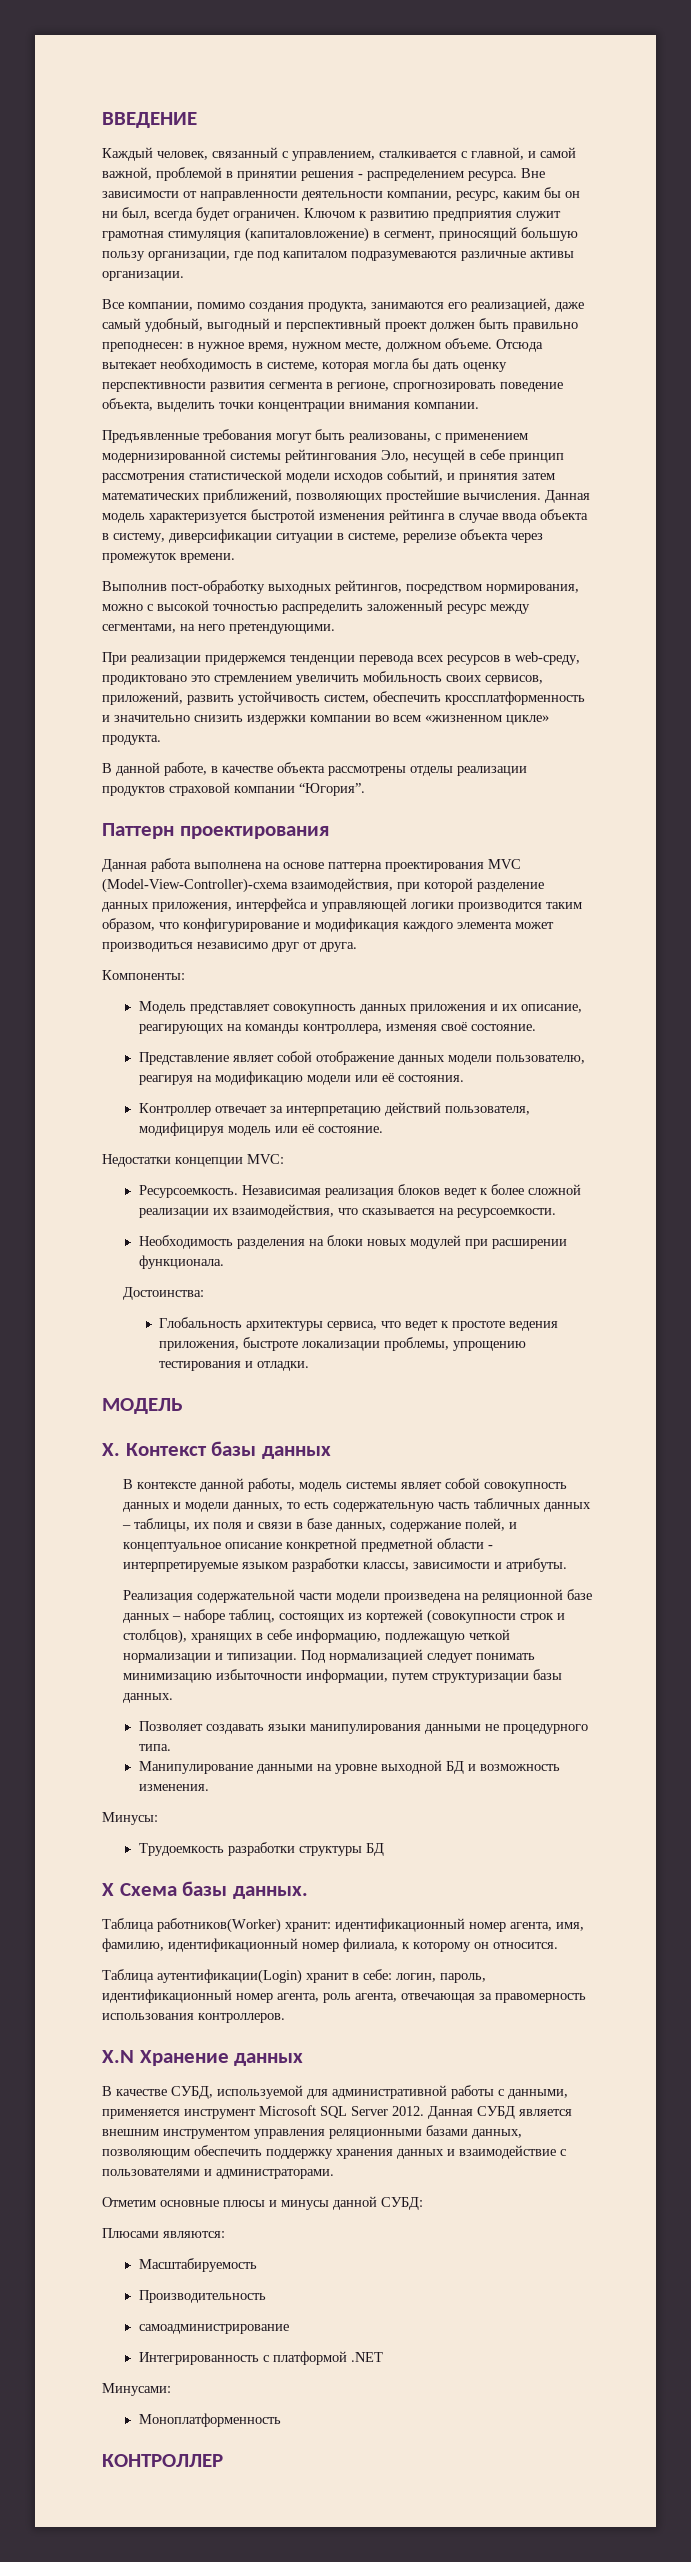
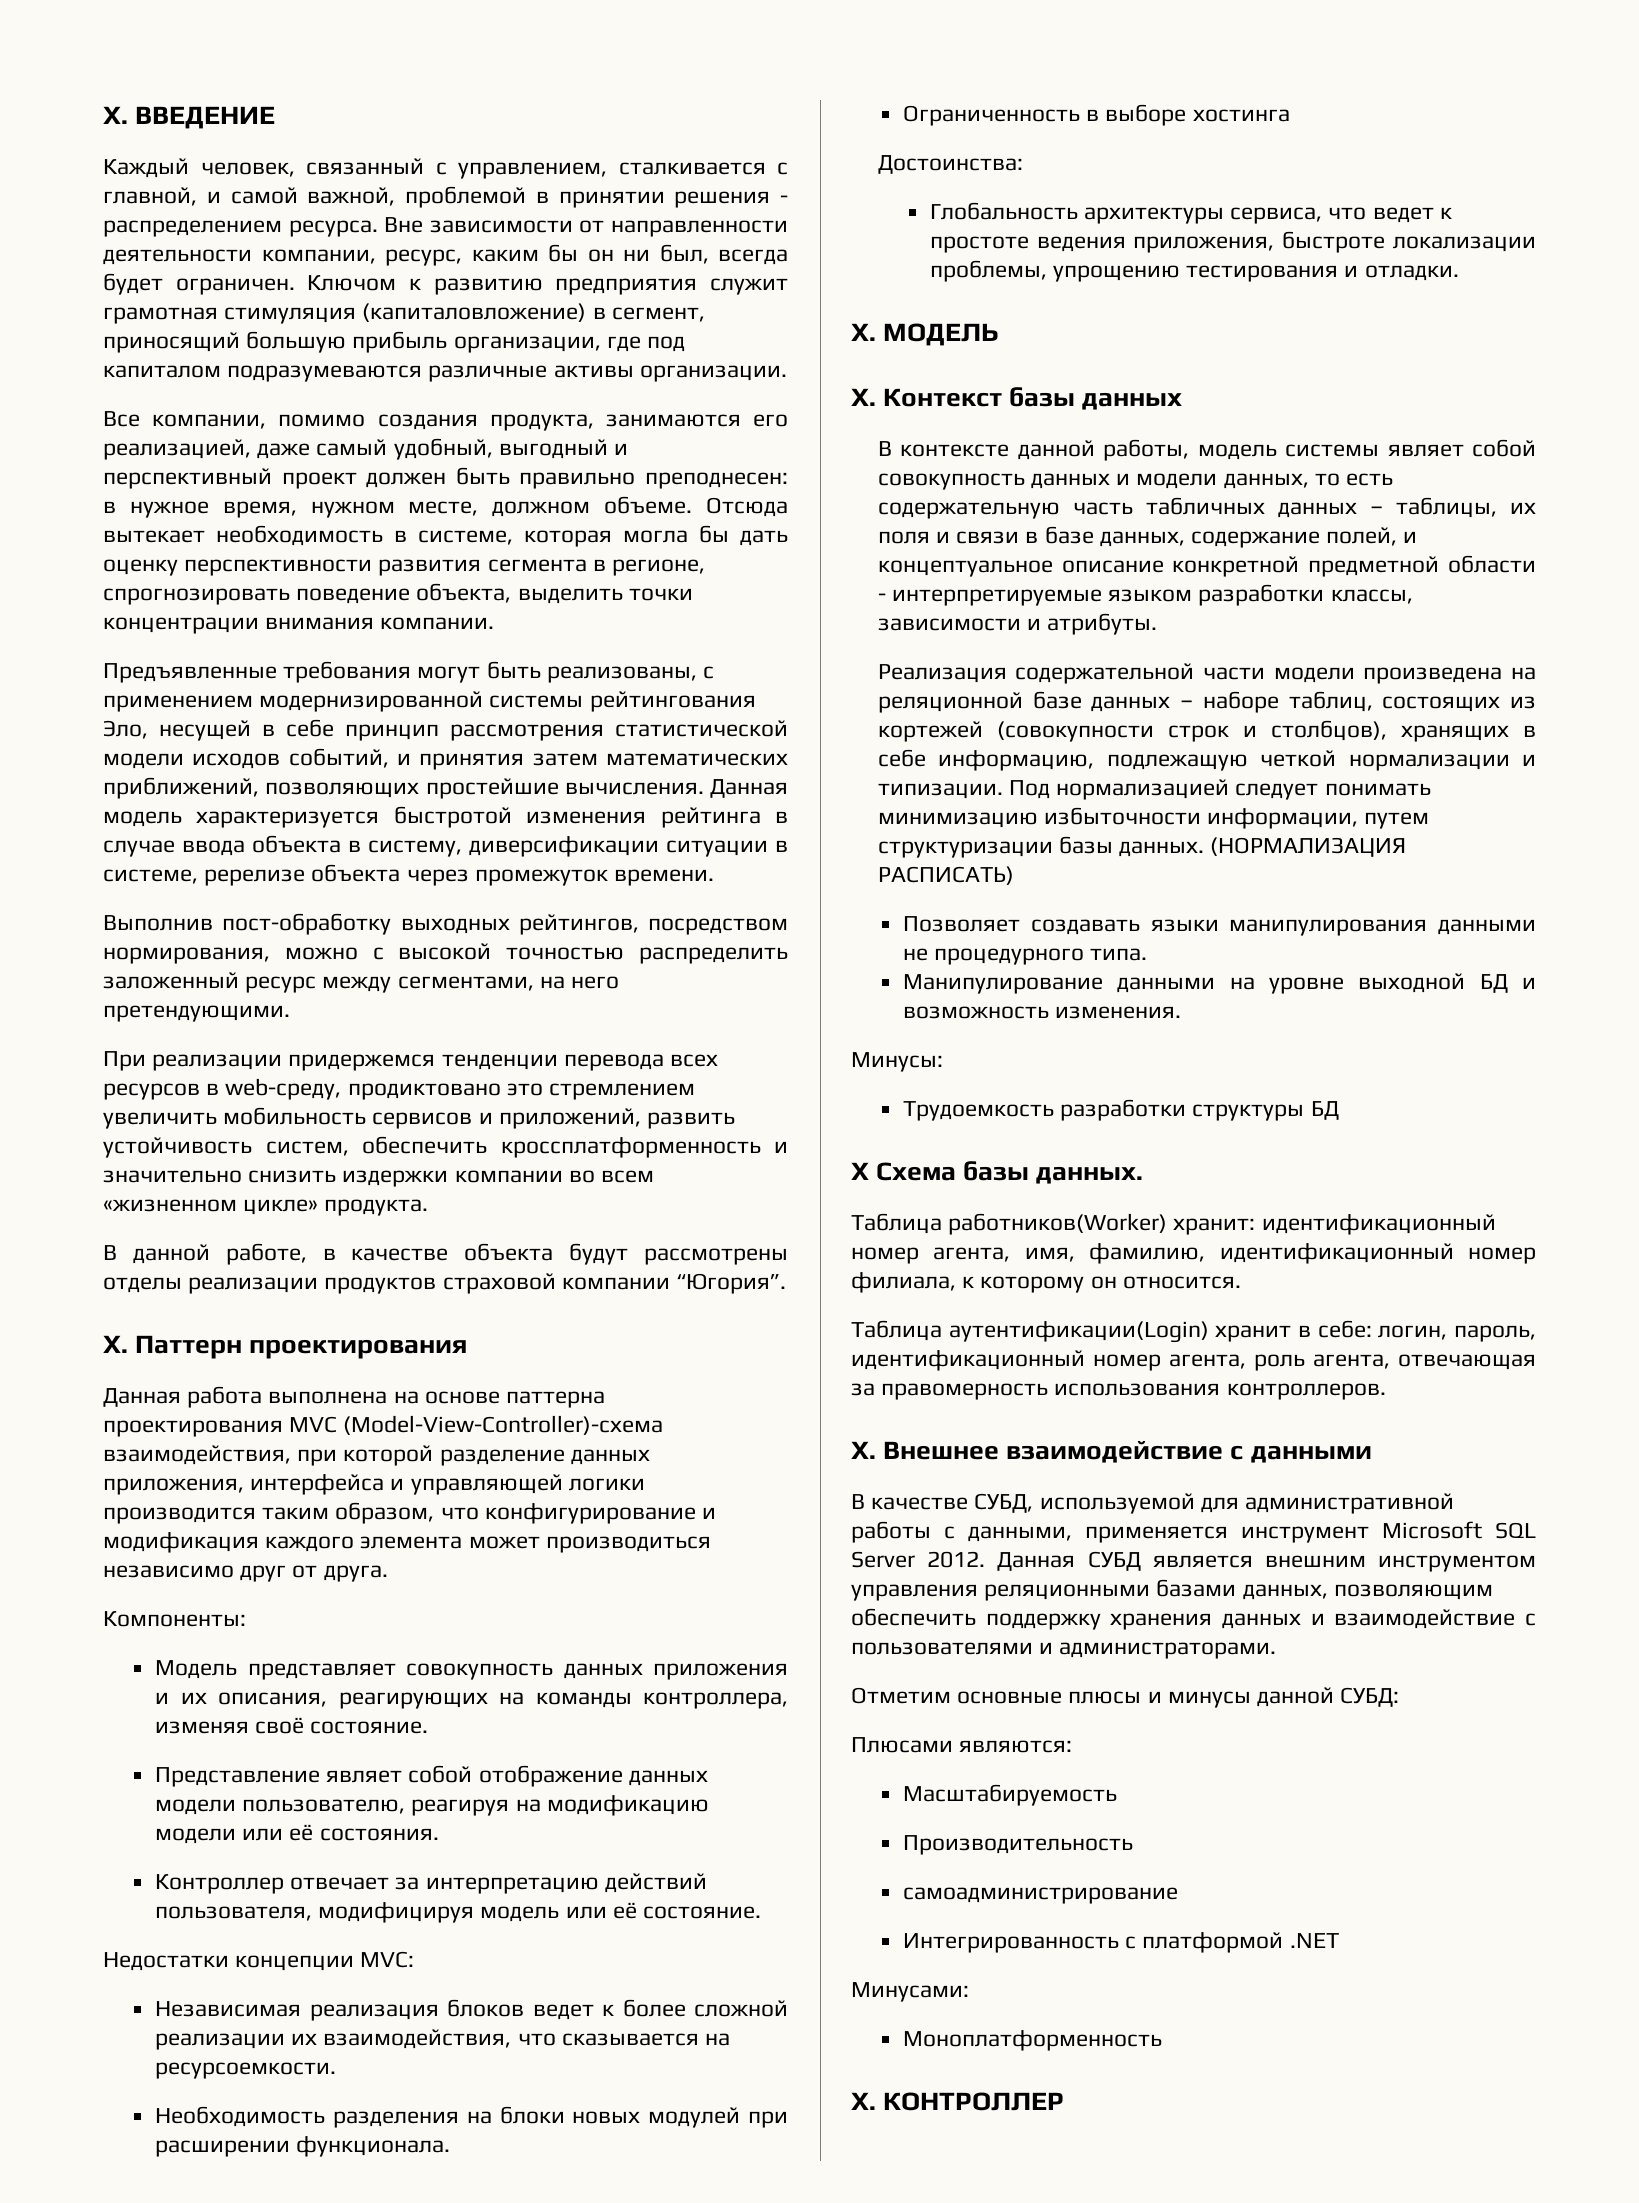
- ВВЕДЕНИЕ
+ Х. ВВЕДЕНИЕ
- Ключом к развитию предприятия служит грамотная стимуляция (капиталовложение) в сегмент, приносящий большую пользу организации, где под капиталом подразумеваются различные активы организации.
+ Ключом к развитию предприятия служит грамотная стимуляция (капиталовложение) в сегмент, приносящий большую прибыль организации, где под капиталом подразумеваются различные активы организации.
- При реализации придержемся тенденции перевода всех ресурсов в web-среду, продиктовано это стремлением увеличить мобильность своих сервисов, приложений, развить устойчивость систем, обеспечить кроссплатформенность и значительно снизить издержки компании во всем «жизненном цикле» продукта.
+ При реализации придержемся тенденции перевода всех ресурсов в web-среду, продиктовано это стремлением увеличить мобильность сервисов и приложений, развить устойчивость систем, обеспечить кроссплатформенность и значительно снизить издержки компании во всем «жизненном цикле» продукта.
- В данной работе, в качестве объекта рассмотрены отделы реализации продуктов страховой компании “Югория”.
+ В данной работе, в качестве объекта будут рассмотрены отделы реализации продуктов страховой компании “Югория”.
- Паттерн проектирования
+ Х. Паттерн проектирования
- Модель представляет совокупность данных приложения и их описание, реагирующих на команды контроллера, изменяя своё состояние.
+ Модель представляет совокупность данных приложения и их описания, реагирующих на команды контроллера, изменяя своё состояние.
- Ресурсоемкость.
+ Ограниченность в выборе хостинга
- МОДЕЛЬ
+ Х. МОДЕЛЬ
+ (НОРМАЛИЗАЦИЯ РАСПИСАТЬ)
- X.N Хранение данных
+ X. Внешнее взаимодействие с данными
- КОНТРОЛЛЕР
+ Х. КОНТРОЛЛЕР

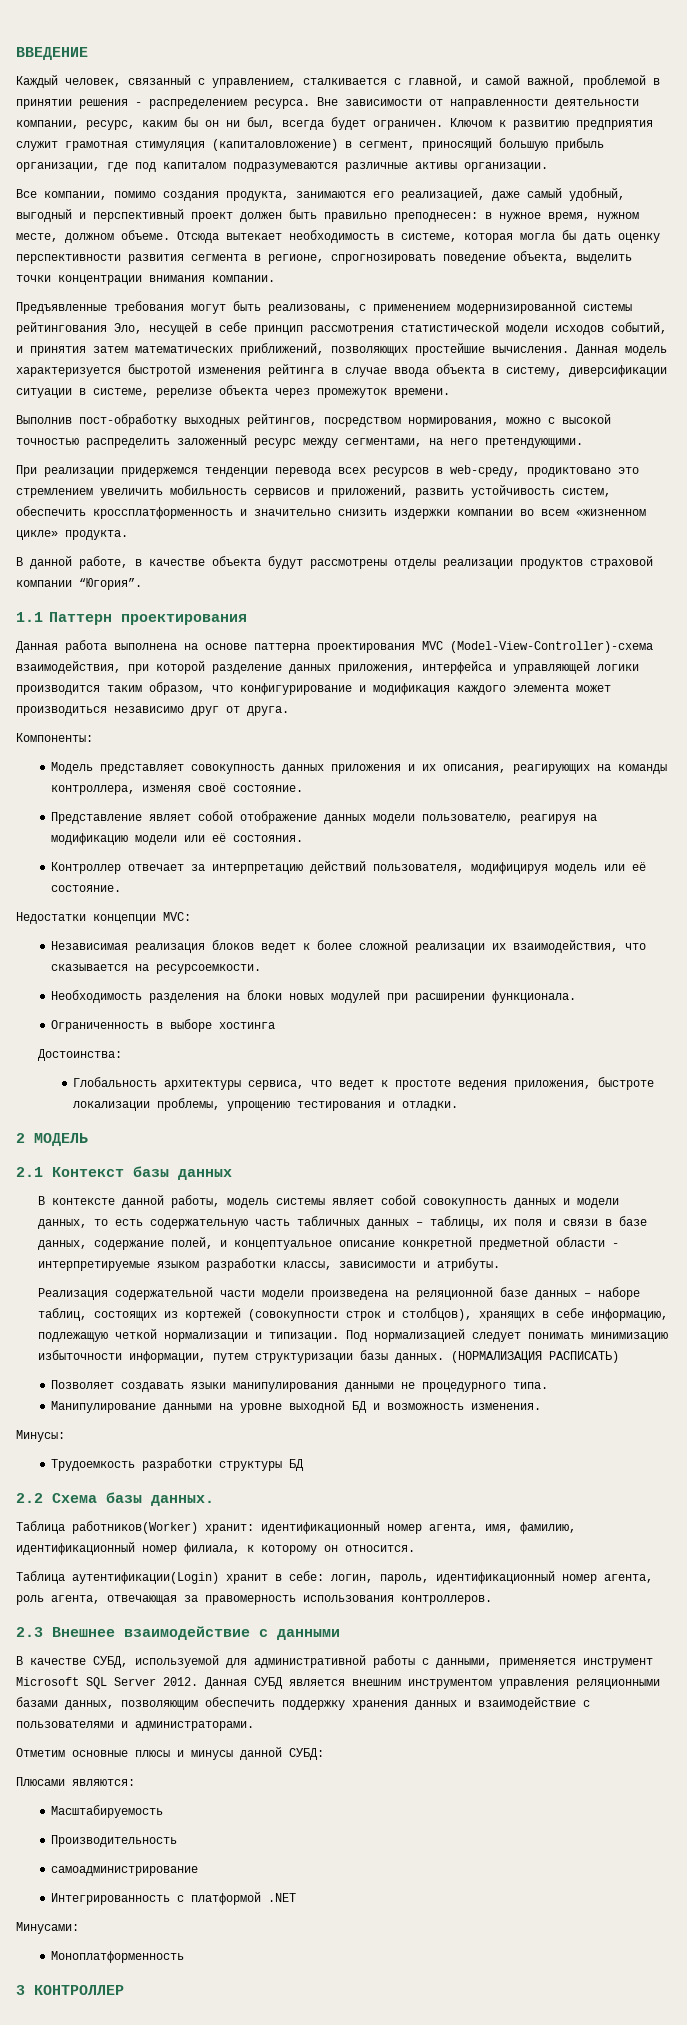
- Х. ВВЕДЕНИЕ
+ ВВЕДЕНИЕ
- Х. Паттерн проектирования
+ 1.1 Паттерн проектирования
- Х. МОДЕЛЬ
+ 2 МОДЕЛЬ
- Х. Контекст базы данных
+ 2.1 Контекст базы данных
- X Схема базы данных.
+ 2.2 Схема базы данных.
- X. Внешнее взаимодействие с данными
+ 2.3 Внешнее взаимодействие с данными
- Х. КОНТРОЛЛЕР
+ 3 КОНТРОЛЛЕР

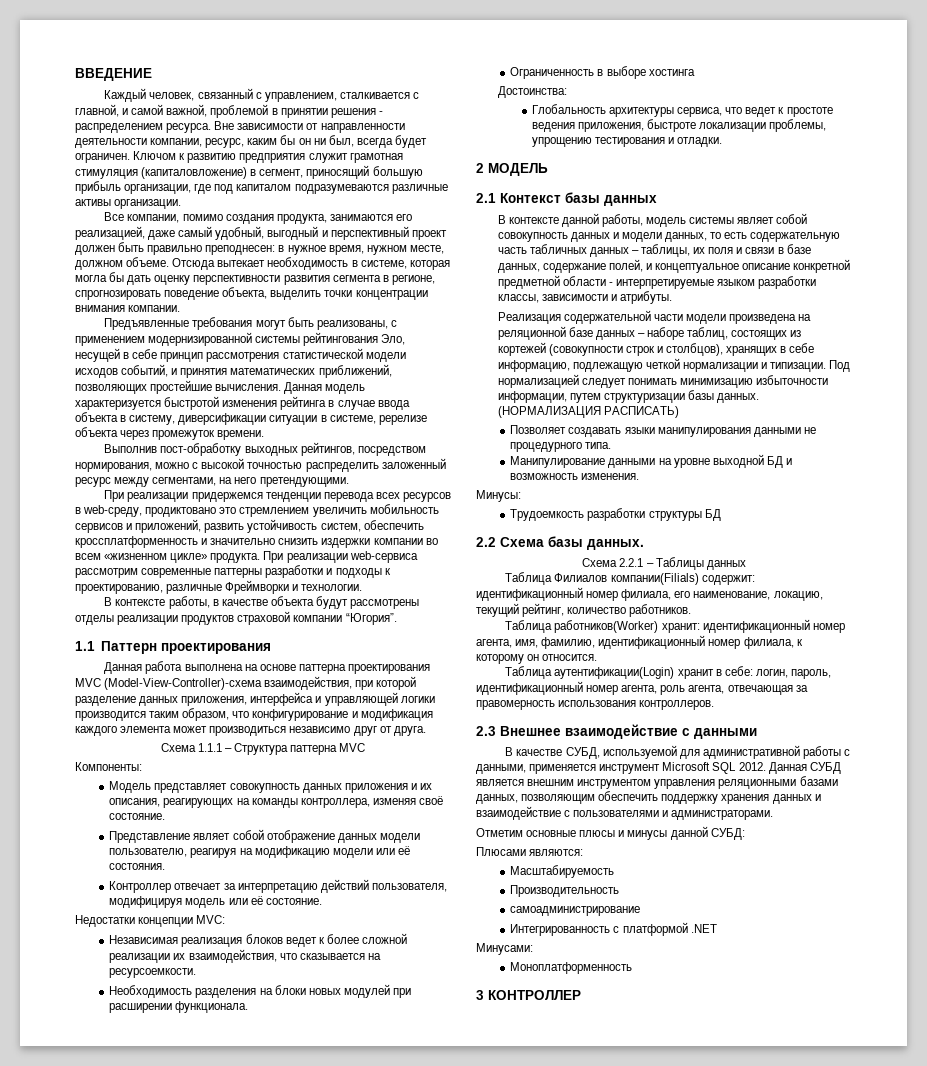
- Предъявленные требования могут быть реализованы, с применением модернизированной системы рейтингования Эло, несущей в себе принцип рассмотрения статистической модели исходов событий, и принятия затем математических приближений, позволяющих простейшие вычисления.
+ Предъявленные требования могут быть реализованы, с применением модернизированной системы рейтингования Эло, несущей в себе принцип рассмотрения статистической модели исходов событий, и принятия математических приближений, позволяющих простейшие вычисления.
- При реализации придержемся тенденции перевода всех ресурсов в web-среду, продиктовано это стремлением увеличить мобильность сервисов и приложений, развить устойчивость систем, обеспечить кроссплатформенность и значительно снизить издержки компании во всем «жизненном цикле» продукта.
- В данной работе, в качестве объекта будут рассмотрены отделы реализации продуктов страховой компании “Югория”.
+ При реализации придержемся тенденции перевода всех ресурсов в web-среду, продиктовано это стремлением увеличить мобильность сервисов и приложений, развить устойчивость систем, обеспечить кроссплатформенность и значительно снизить издержки компании во всем «жизненном цикле» продукта. При реализации web-сервиса рассмотрим современные паттерны разработки и подходы к проектированию, различные Фреймворки и технологии.
+ В контексте работы, в качестве объекта будут рассмотрены отделы реализации продуктов страховой компании “Югория”.
+ Схема 1.1.1 – Структура паттерна MVC
+ Схема 2.2.1 – Таблицы данных
+ Таблица Филиалов компании(Filials) содержит: идентификационный номер филиала, его наименование, локацию, текущий рейтинг, количество работников.
- В качестве СУБД, используемой для административной работы с данными, применяется инструмент Microsoft SQL Server 2012.
+ В качестве СУБД, используемой для административной работы с данными, применяется инструмент Microsoft SQL 2012.

